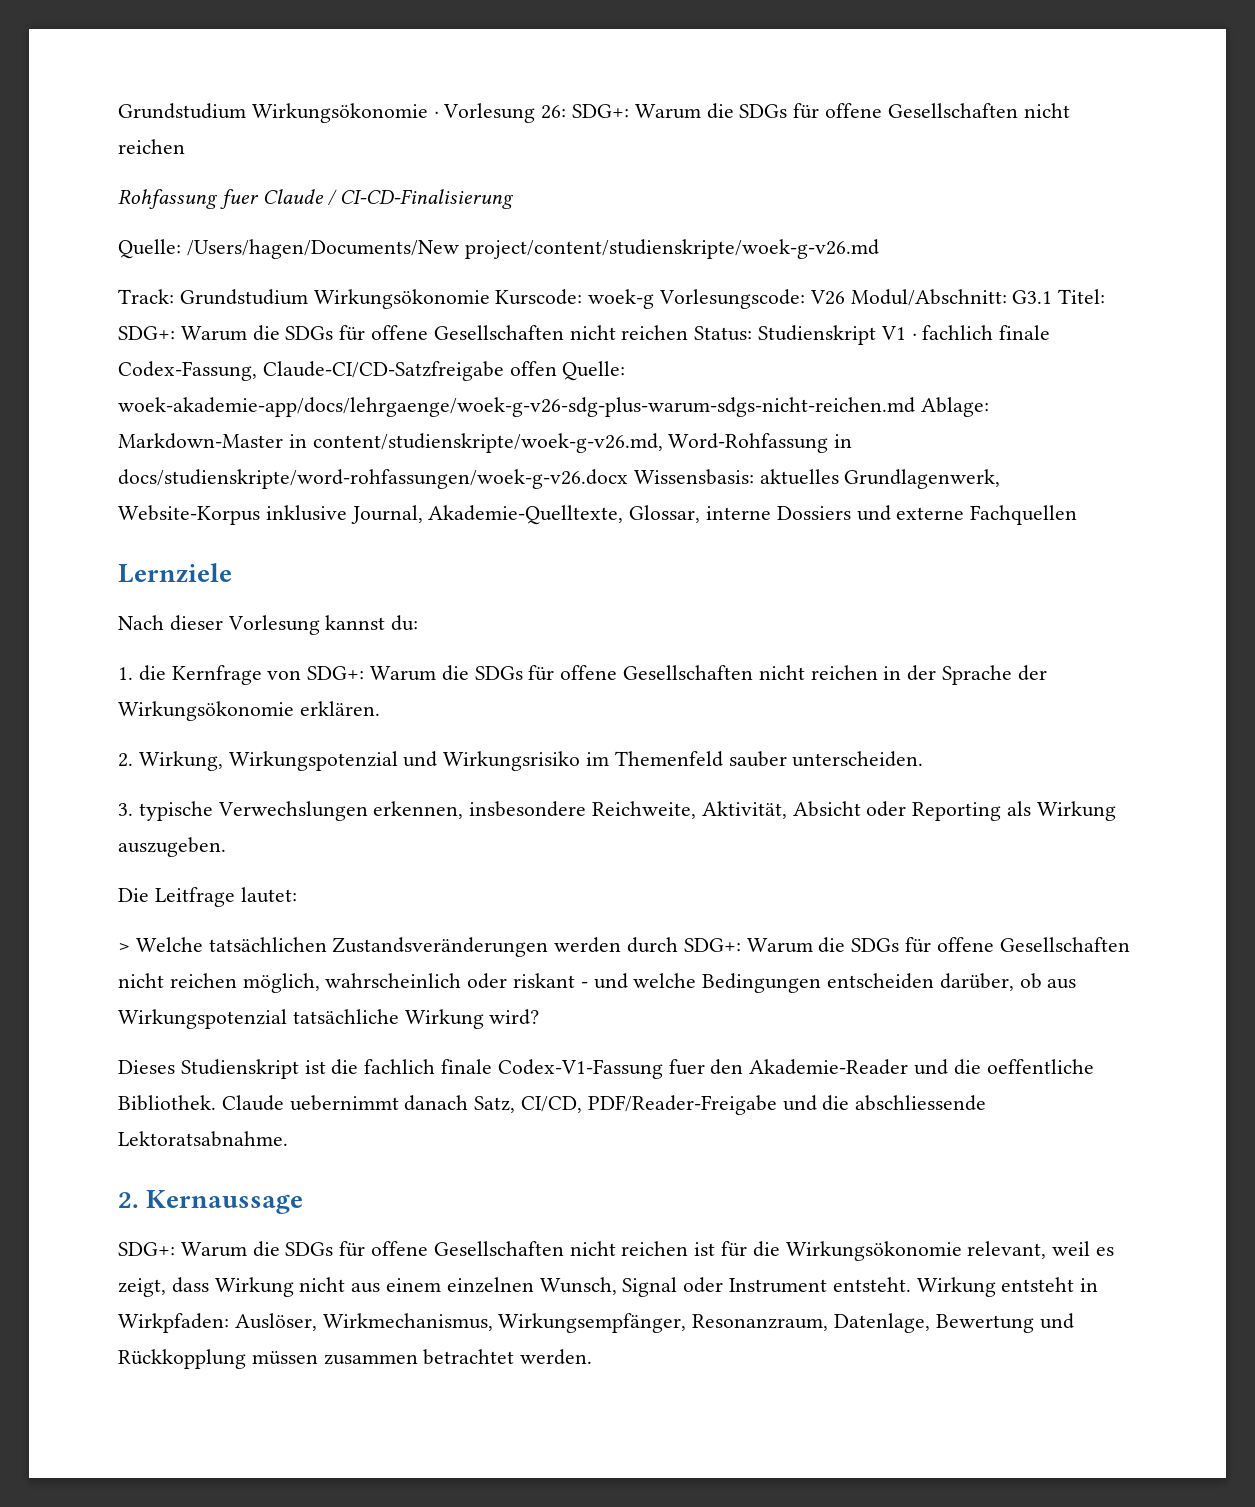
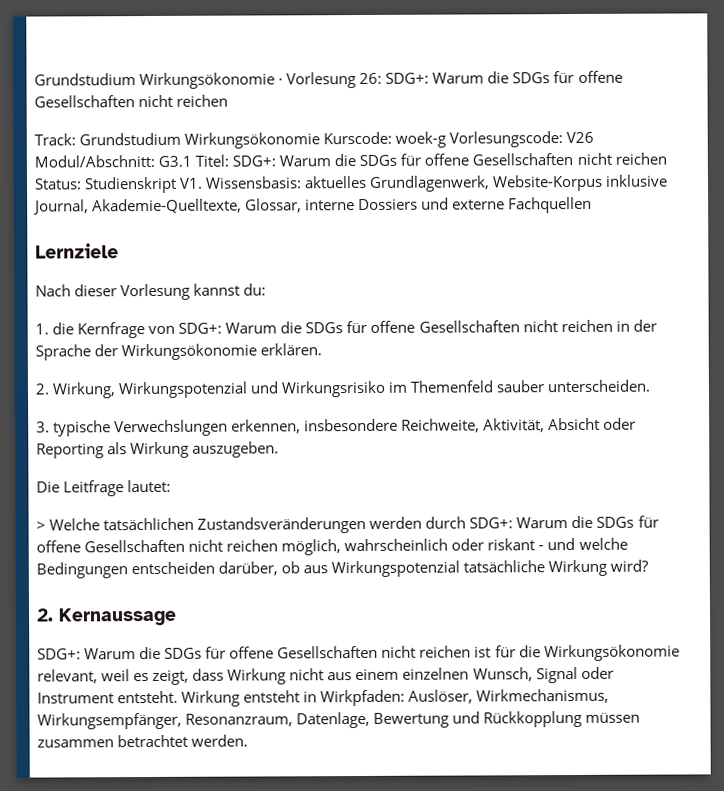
- Rohfassung fuer Claude / CI-CD-Finalisierung
- Quelle: /Users/hagen/Documents/New project/content/studienskripte/woek-g-v26.md
- Track: Grundstudium Wirkungsökonomie Kurscode: woek-g Vorlesungscode: V26 Modul/Abschnitt: G3.1 Titel: SDG+: Warum die SDGs für offene Gesellschaften nicht reichen Status: Studienskript V1 · fachlich finale Codex-Fassung, Claude-CI/CD-Satzfreigabe offen Quelle: woek-akademie-app/docs/lehrgaenge/woek-g-v26-sdg-plus-warum-sdgs-nicht-reichen.md Ablage: Markdown-Master in content/studienskripte/woek-g-v26.md, Word-Rohfassung in docs/studienskripte/word-rohfassungen/woek-g-v26.docx Wissensbasis: aktuelles Grundlagenwerk, Website-Korpus inklusive Journal, Akademie-Quelltexte, Glossar, interne Dossiers und externe Fachquellen
+ Track: Grundstudium Wirkungsökonomie Kurscode: woek-g Vorlesungscode: V26 Modul/Abschnitt: G3.1 Titel: SDG+: Warum die SDGs für offene Gesellschaften nicht reichen Status: Studienskript V1. Wissensbasis: aktuelles Grundlagenwerk, Website-Korpus inklusive Journal, Akademie-Quelltexte, Glossar, interne Dossiers und externe Fachquellen
- Dieses Studienskript ist die fachlich finale Codex-V1-Fassung fuer den Akademie-Reader und die oeffentliche Bibliothek. Claude uebernimmt danach Satz, CI/CD, PDF/Reader-Freigabe und die abschliessende Lektoratsabnahme.

